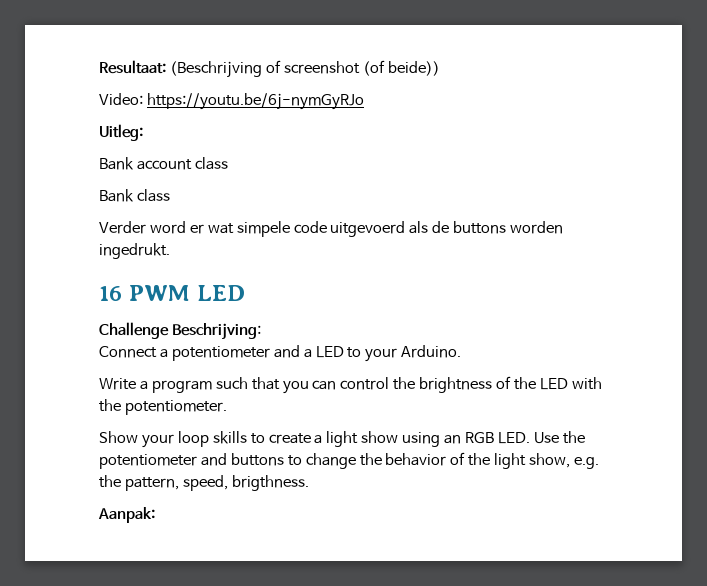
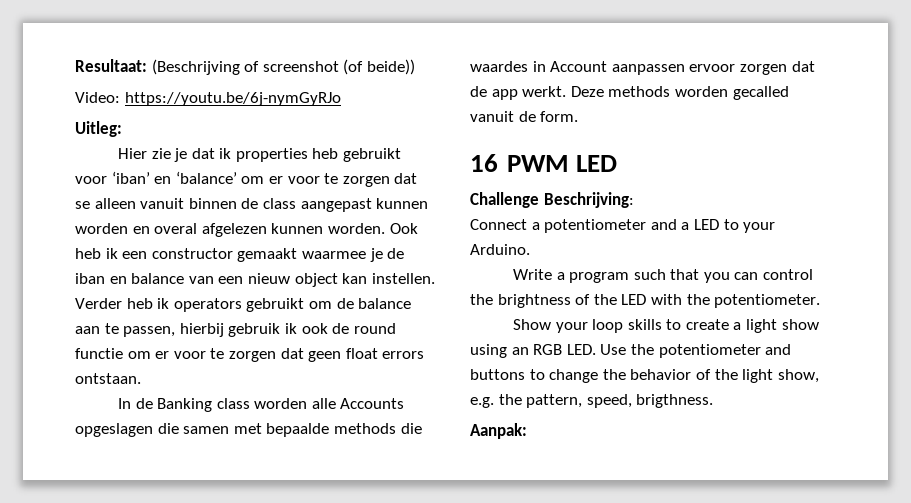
- Bank account class
- Bank class
- Verder word er wat simpele code uitgevoerd als de buttons worden ingedrukt.
+ Hier zie je dat ik properties heb gebruikt voor ‘iban’ en ‘balance’ om er voor te zorgen dat se alleen vanuit binnen de class aangepast kunnen worden en overal afgelezen kunnen worden. Ook heb ik een constructor gemaakt waarmee je de iban en balance van een nieuw object kan instellen. Verder heb ik operators gebruikt om de balance aan te passen, hierbij gebruik ik ook de round functie om er voor te zorgen dat geen float errors ontstaan.
+ In de Banking class worden alle Accounts opgeslagen die samen met bepaalde methods die waardes in Account aanpassen ervoor zorgen dat de app werkt. Deze methods worden gecalled vanuit de form.

